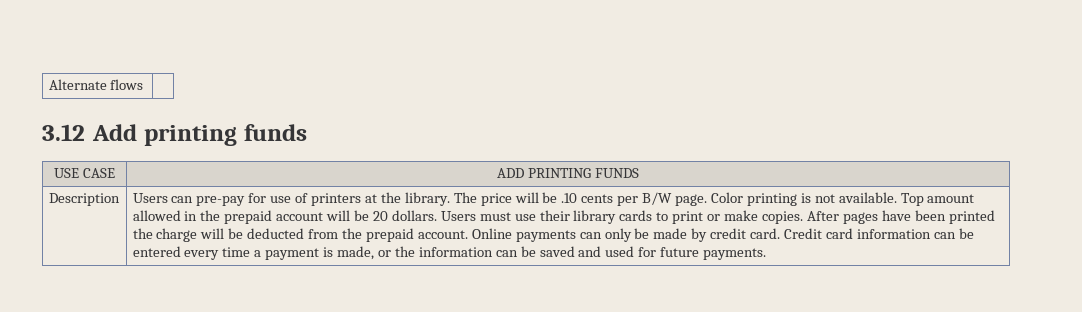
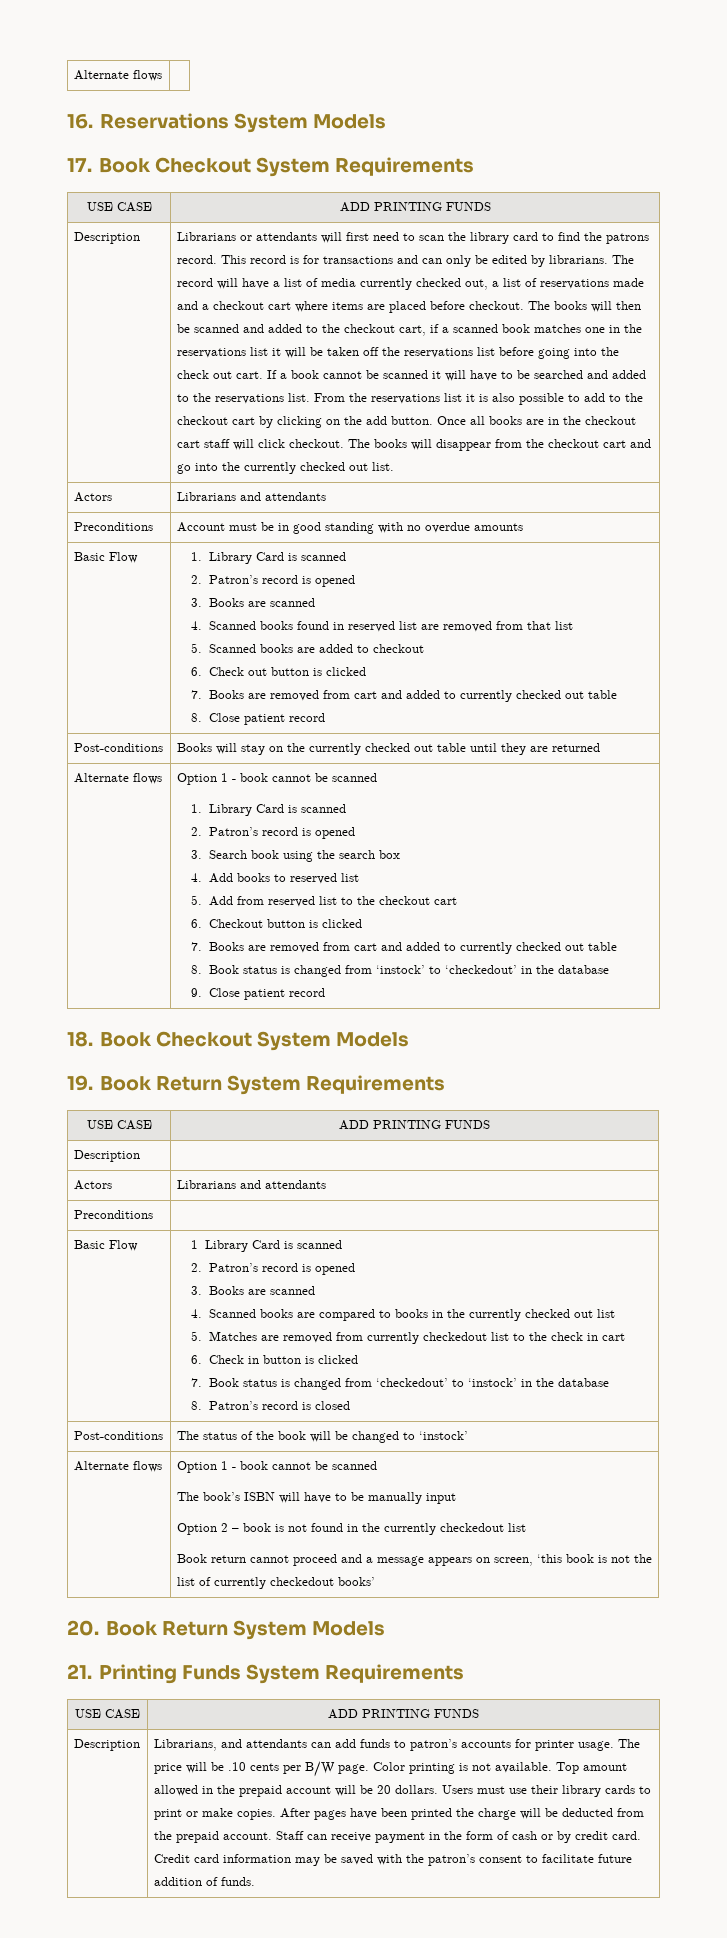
- 3.12 Add printing funds
+ 16. Reservations System Models
+ 17. Book Checkout System Requirements
  USE CASE | ADD PRINTING FUNDS
- Description | Users can pre-pay for use of printers at the library.
+ Description | Librarians or attendants will first need to scan the library card to find the patrons record. This record is for transactions and can only be edited by librarians. The record will have a list of media currently checked out, a list of reservations made and a checkout cart where items are placed before checkout. The books will then be scanned and added to the checkout cart, if a scanned book matches one in the reservations list it will be taken off the reservations list before going into the check out cart. If a book cannot be scanned it will have to be searched and added to the reservations list. From the reservations list it is also possible to add to the checkout cart by clicking on the add button. Once all books are in the checkout cart staff will click checkout. The books will disappear from the checkout cart and go into the currently checked out list.
+ Actors | Librarians and attendants
+ Preconditions | Account must be in good standing with no overdue amounts
+ Basic Flow | 1. Library Card is scanned
+ 2. Patron’s record is opened
+ 3. Books are scanned
+ 4. Scanned books found in reserved list are removed from that list
+ 5. Scanned books are added to checkout
+ 6. Check out button is clicked
+ 7. Books are removed from cart and added to currently checked out table
+ 8. Close patient record
+ Post-conditions | Books will stay on the currently checked out table until they are returned
+ Alternate flows | Option 1 - book cannot be scanned
+ 1. Library Card is scanned
+ 2. Patron’s record is opened
+ 3. Search book using the search box
+ 4. Add books to reserved list
+ 5. Add from reserved list to the checkout cart
+ 6. Checkout button is clicked
+ 7. Books are removed from cart and added to currently checked out table
+ 8. Book status is changed from ‘instock’ to ‘checkedout’ in the database
+ 9. Close patient record
+ 18. Book Checkout System Models
+ 19. Book Return System Requirements
+ USE CASE | ADD PRINTING FUNDS
+ Description |
+ Actors | Librarians and attendants
+ Preconditions |
+ Basic Flow | 1 Library Card is scanned
+ 2. Patron’s record is opened
+ 3. Books are scanned
+ 4. Scanned books are compared to books in the currently checked out list
+ 5. Matches are removed from currently checkedout list to the check in cart
+ 6. Check in button is clicked
+ 7. Book status is changed from ‘checkedout’ to ‘instock’ in the database
+ 8. Patron’s record is closed
+ Post-conditions | The status of the book will be changed to ‘instock’
+ Alternate flows | Option 1 - book cannot be scanned
+ The book’s ISBN will have to be manually input
+ Option 2 – book is not found in the currently checkedout list
+ Book return cannot proceed and a message appears on screen, ‘this book is not the list of currently checkedout books’
+ 20. Book Return System Models
+ 21. Printing Funds System Requirements
+ USE CASE | ADD PRINTING FUNDS
+ Description | Librarians, and attendants can add funds to patron’s accounts for printer usage.
- Online payments can only be made by credit card.
+ Staff can receive payment in the form of cash or by credit card.
- Credit card information can be entered every time a payment is made, or the information can be saved and used for future payments.
+ Credit card information may be saved with the patron’s consent to facilitate future addition of funds.

